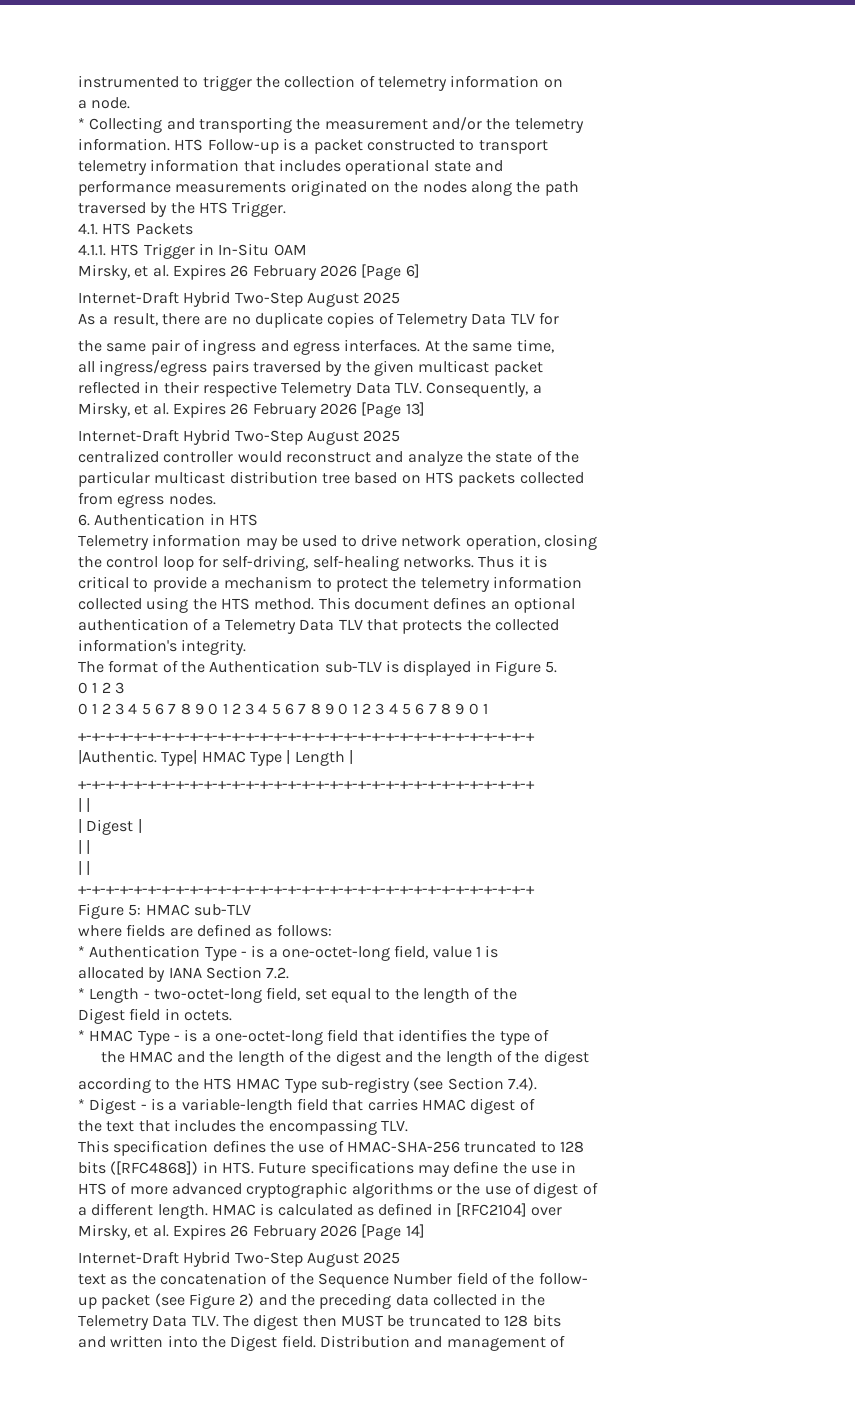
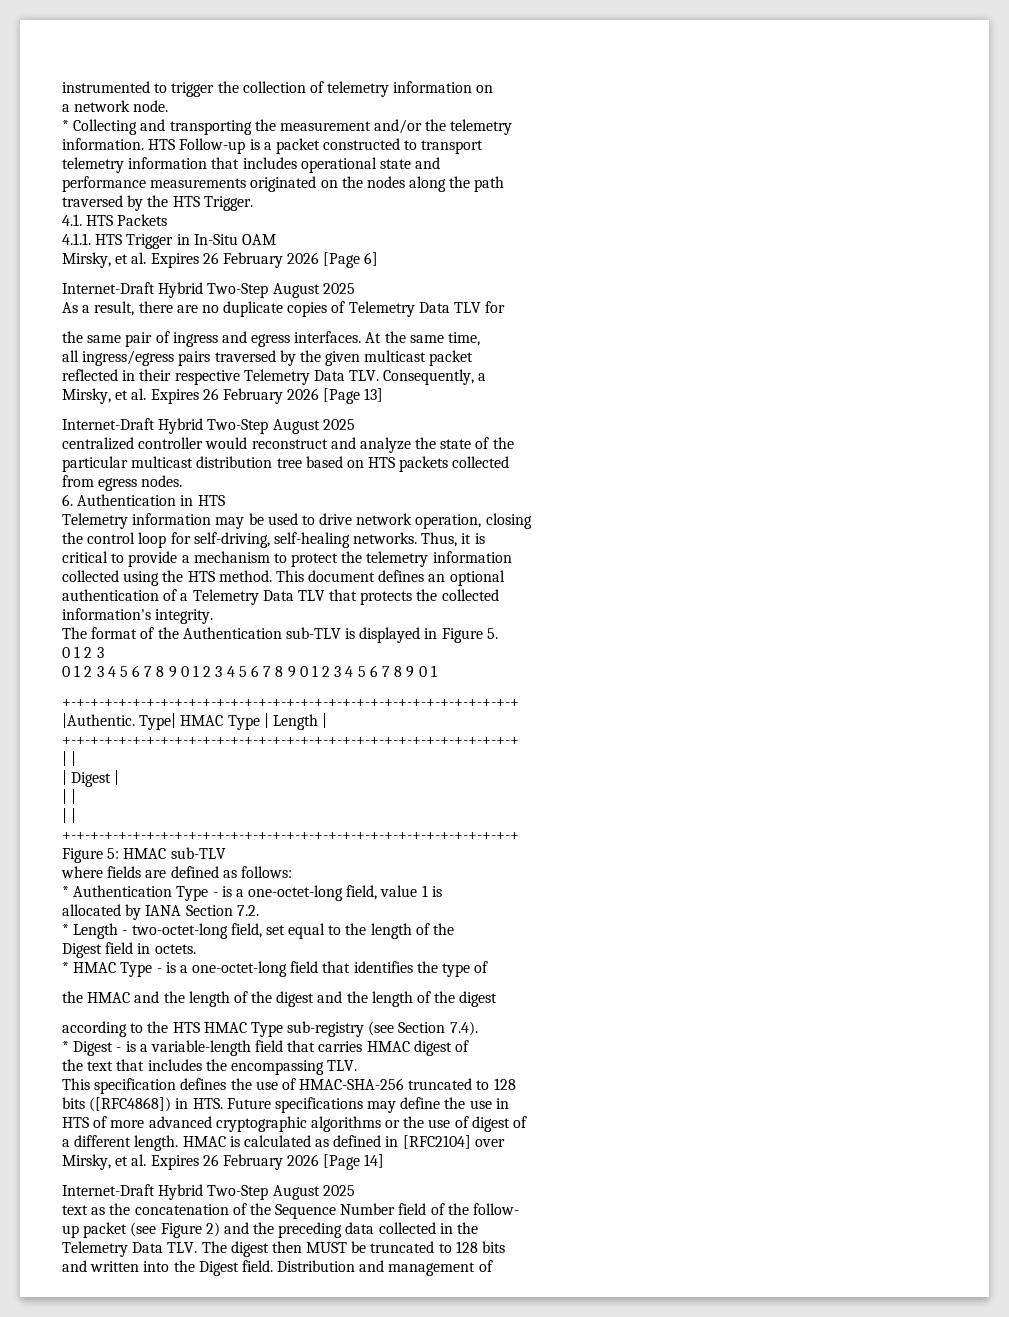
- a node.
+ a network node.
- Thus it is
+ Thus, it is

